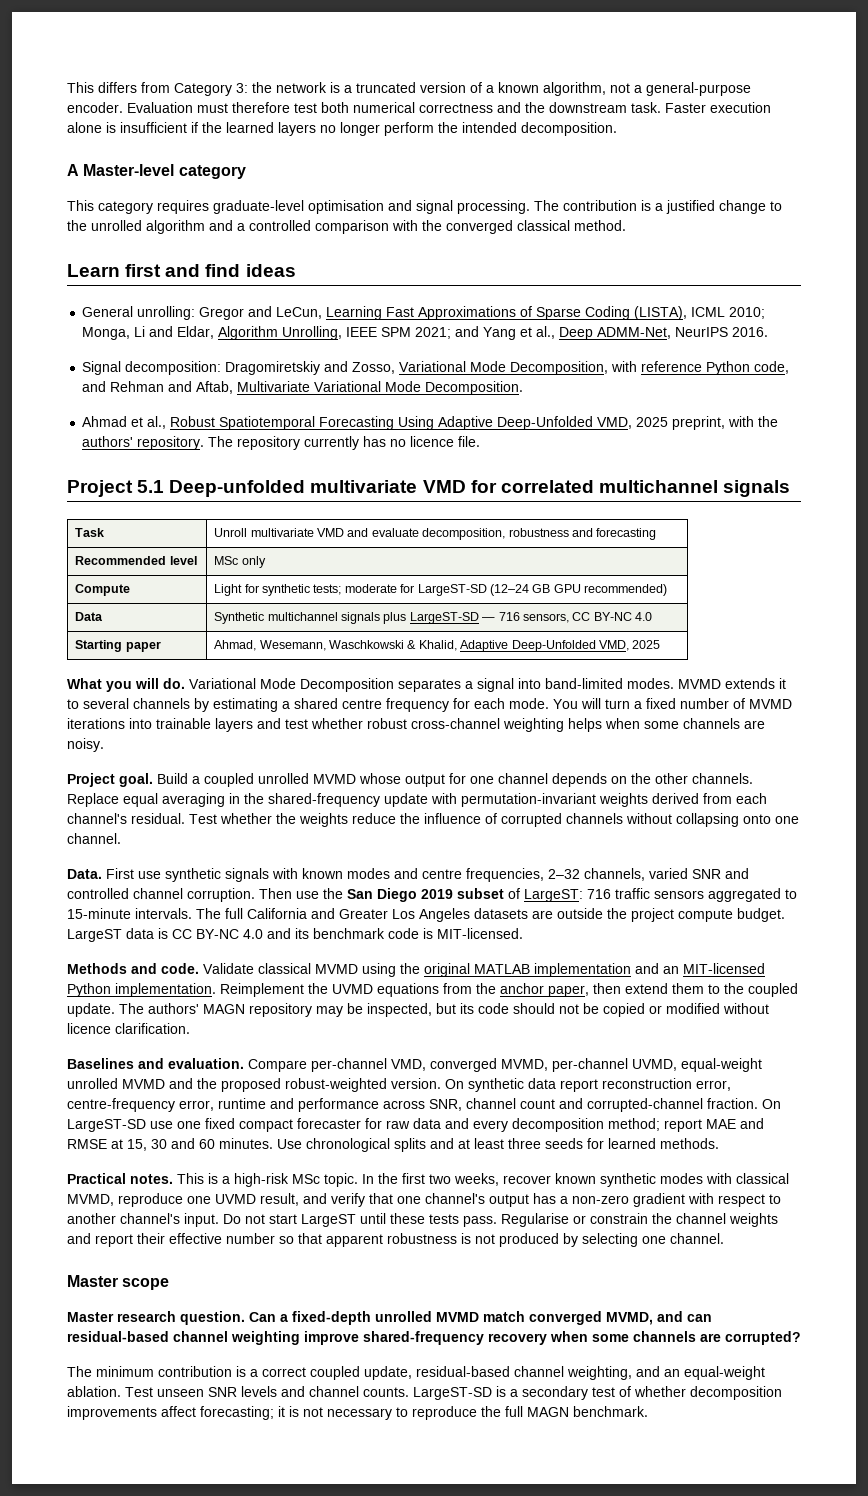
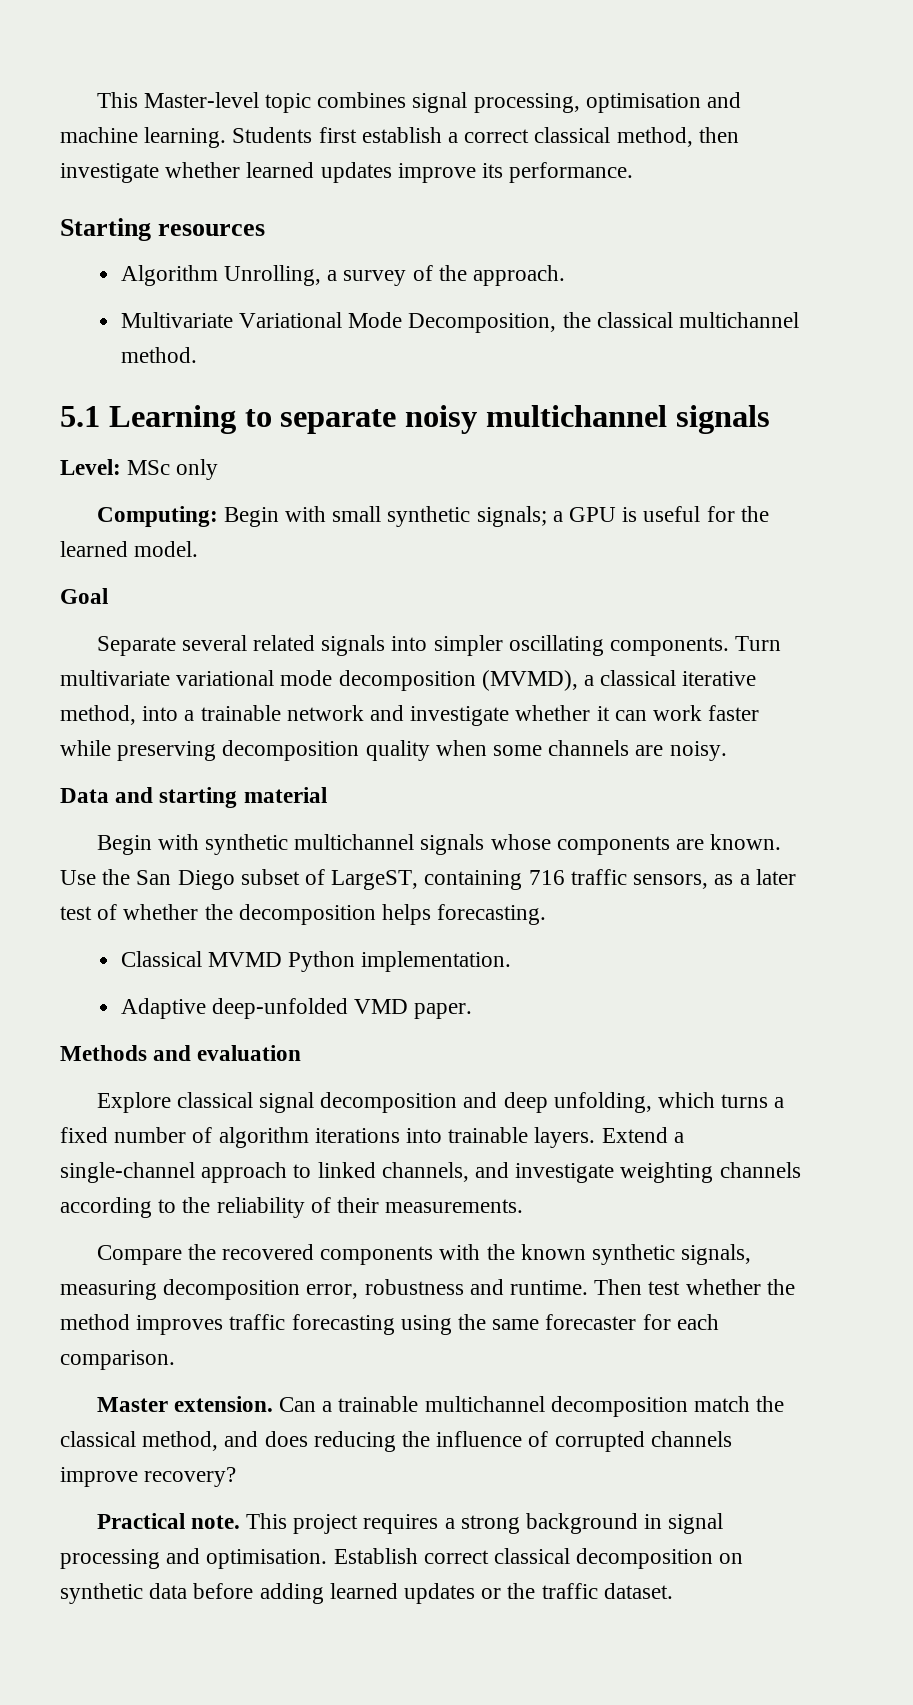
- This differs from Category 3: the network is a truncated version of a known algorithm, not a general-purpose encoder. Evaluation must therefore test both numerical correctness and the downstream task. Faster execution alone is insufficient if the learned layers no longer perform the intended decomposition.
- A Master-level category
- This category requires graduate-level optimisation and signal processing. The contribution is a justified change to the unrolled algorithm and a controlled comparison with the converged classical method.
- Learn first and find ideas
- General unrolling: Gregor and LeCun, Learning Fast Approximations of Sparse Coding (LISTA), ICML 2010; Monga, Li and Eldar, Algorithm Unrolling, IEEE SPM 2021; and Yang et al., Deep ADMM-Net, NeurIPS 2016.
- Signal decomposition: Dragomiretskiy and Zosso, Variational Mode Decomposition, with reference Python code, and Rehman and Aftab, Multivariate Variational Mode Decomposition.
- Ahmad et al., Robust Spatiotemporal Forecasting Using Adaptive Deep-Unfolded VMD, 2025 preprint, with the authors' repository. The repository currently has no licence file.
- Project 5.1 Deep-unfolded multivariate VMD for correlated multichannel signals
- Task | Unroll multivariate VMD and evaluate decomposition, robustness and forecasting
- Recommended level | MSc only
- Compute | Light for synthetic tests; moderate for LargeST-SD (12–24 GB GPU recommended)
- Data | Synthetic multichannel signals plus LargeST-SD — 716 sensors, CC BY-NC 4.0
- Starting paper | Ahmad, Wesemann, Waschkowski & Khalid, Adaptive Deep-Unfolded VMD, 2025
- What you will do. Variational Mode Decomposition separates a signal into band-limited modes. MVMD extends it to several channels by estimating a shared centre frequency for each mode. You will turn a fixed number of MVMD iterations into trainable layers and test whether robust cross-channel weighting helps when some channels are noisy.
+ This Master-level topic combines signal processing, optimisation and machine learning. Students first establish a correct classical method, then investigate whether learned updates improve its performance.
+ Starting resources
+ Algorithm Unrolling, a survey of the approach.
+ Multivariate Variational Mode Decomposition, the classical multichannel method.
+ 5.1 Learning to separate noisy multichannel signals
+ Level: MSc only
+ Computing: Begin with small synthetic signals; a GPU is useful for the learned model.
+ Goal
+ Separate several related signals into simpler oscillating components. Turn multivariate variational mode decomposition (MVMD), a classical iterative method, into a trainable network and investigate whether it can work faster while preserving decomposition quality when some channels are noisy.
- Project goal. Build a coupled unrolled MVMD whose output for one channel depends on the other channels. Replace equal averaging in the shared-frequency update with permutation-invariant weights derived from each channel's residual. Test whether the weights reduce the influence of corrupted channels without collapsing onto one channel.
- Data. First use synthetic signals with known modes and centre frequencies, 2–32 channels, varied SNR and controlled channel corruption. Then use the San Diego 2019 subset of LargeST: 716 traffic sensors aggregated to 15-minute intervals. The full California and Greater Los Angeles datasets are outside the project compute budget. LargeST data is CC BY-NC 4.0 and its benchmark code is MIT-licensed.
- Methods and code. Validate classical MVMD using the original MATLAB implementation and an MIT-licensed Python implementation. Reimplement the UVMD equations from the anchor paper, then extend them to the coupled update. The authors' MAGN repository may be inspected, but its code should not be copied or modified without licence clarification.
- Baselines and evaluation. Compare per-channel VMD, converged MVMD, per-channel UVMD, equal-weight unrolled MVMD and the proposed robust-weighted version. On synthetic data report reconstruction error, centre-frequency error, runtime and performance across SNR, channel count and corrupted-channel fraction. On LargeST-SD use one fixed compact forecaster for raw data and every decomposition method; report MAE and RMSE at 15, 30 and 60 minutes. Use chronological splits and at least three seeds for learned methods.
- Practical notes. This is a high-risk MSc topic. In the first two weeks, recover known synthetic modes with classical MVMD, reproduce one UVMD result, and verify that one channel's output has a non-zero gradient with respect to another channel's input. Do not start LargeST until these tests pass. Regularise or constrain the channel weights and report their effective number so that apparent robustness is not produced by selecting one channel.
- Master scope
- Master research question. Can a fixed-depth unrolled MVMD match converged MVMD, and can residual-based channel weighting improve shared-frequency recovery when some channels are corrupted?
- The minimum contribution is a correct coupled update, residual-based channel weighting, and an equal-weight ablation. Test unseen SNR levels and channel counts. LargeST-SD is a secondary test of whether decomposition improvements affect forecasting; it is not necessary to reproduce the full MAGN benchmark.
+ Data and starting material
+ Begin with synthetic multichannel signals whose components are known. Use the San Diego subset of LargeST, containing 716 traffic sensors, as a later test of whether the decomposition helps forecasting.
+ Classical MVMD Python implementation.
+ Adaptive deep-unfolded VMD paper.
+ Methods and evaluation
+ Explore classical signal decomposition and deep unfolding, which turns a fixed number of algorithm iterations into trainable layers. Extend a single-channel approach to linked channels, and investigate weighting channels according to the reliability of their measurements.
+ Compare the recovered components with the known synthetic signals, measuring decomposition error, robustness and runtime. Then test whether the method improves traffic forecasting using the same forecaster for each comparison.
+ Master extension. Can a trainable multichannel decomposition match the classical method, and does reducing the influence of corrupted channels improve recovery?
+ Practical note. This project requires a strong background in signal processing and optimisation. Establish correct classical decomposition on synthetic data before adding learned updates or the traffic dataset.

